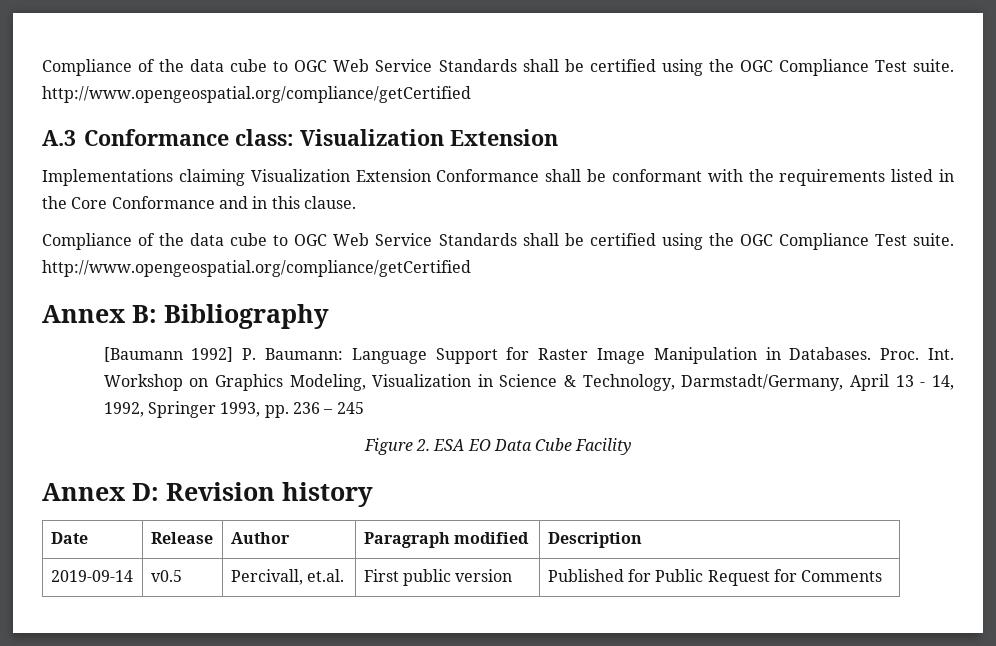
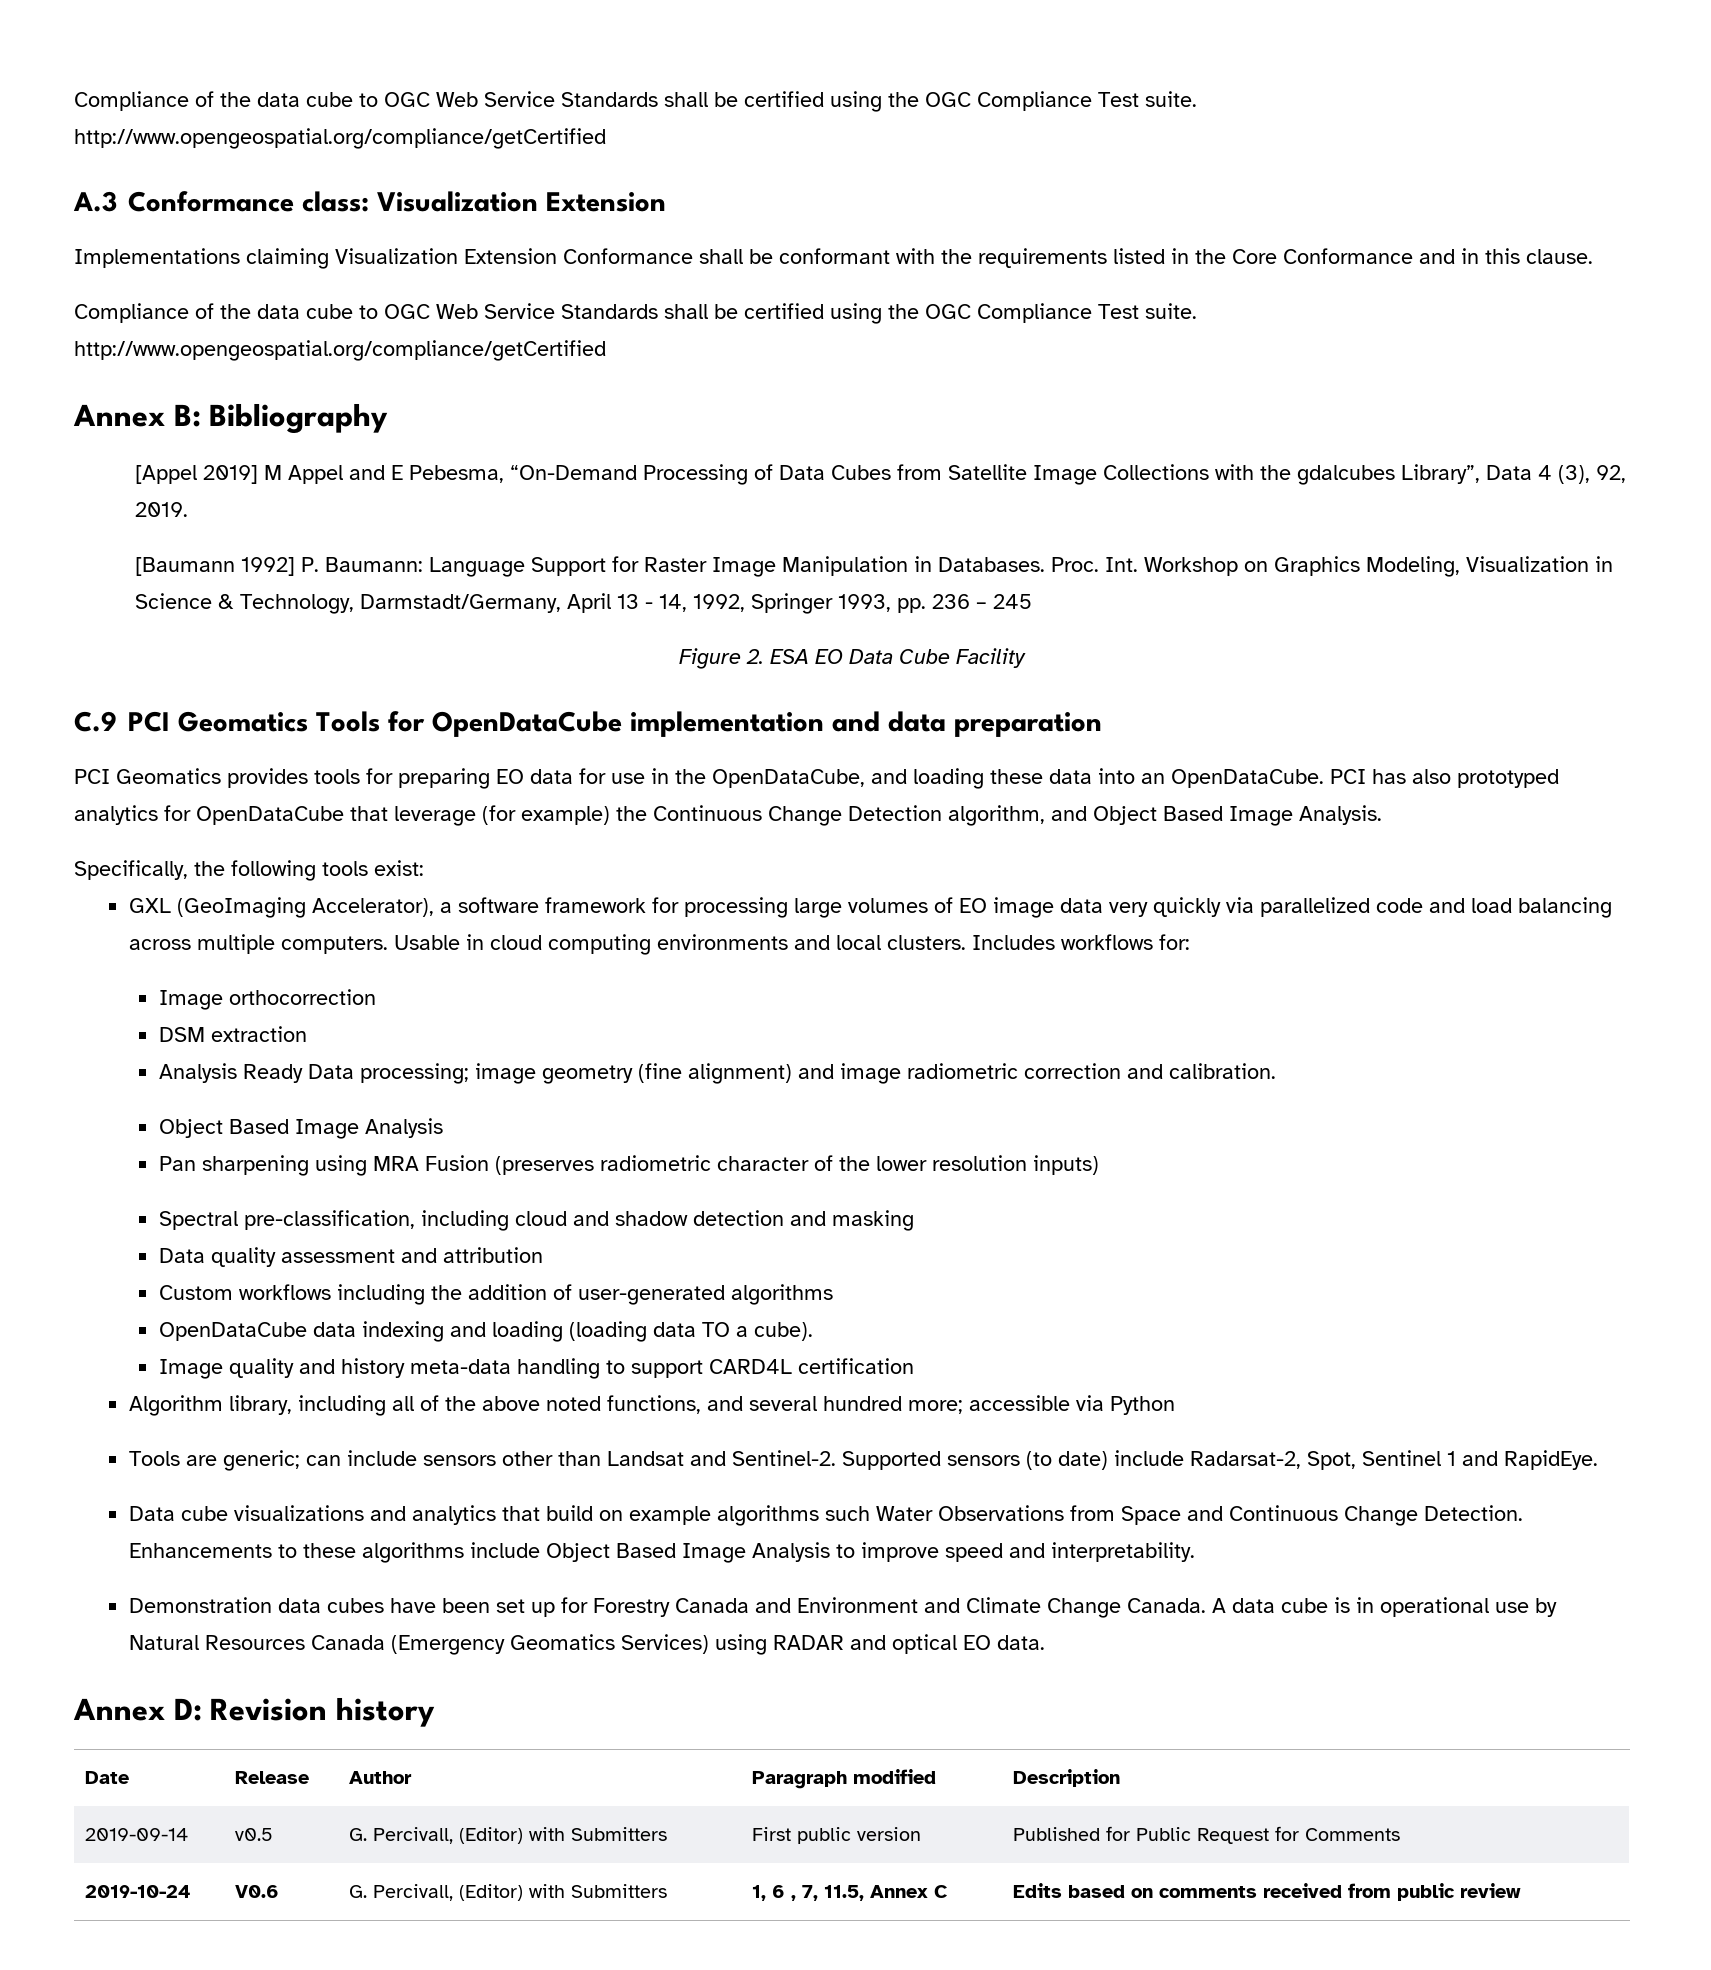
+ [Appel 2019] M Appel and E Pebesma, “On-Demand Processing of Data Cubes from Satellite Image Collections with the gdalcubes Library”, Data 4 (3), 92, 2019.
+ C.9 PCI Geomatics Tools for OpenDataCube implementation and data preparation
+ PCI Geomatics provides tools for preparing EO data for use in the OpenDataCube, and loading these data into an OpenDataCube. PCI has also prototyped analytics for OpenDataCube that leverage (for example) the Continuous Change Detection algorithm, and Object Based Image Analysis.
+ Specifically, the following tools exist:
+ GXL (GeoImaging Accelerator), a software framework for processing large volumes of EO image data very quickly via parallelized code and load balancing across multiple computers. Usable in cloud computing environments and local clusters. Includes workflows for:
+ Image orthocorrection
+ DSM extraction
+ Analysis Ready Data processing; image geometry (fine alignment) and image radiometric correction and calibration.
+ Object Based Image Analysis
+ Pan sharpening using MRA Fusion (preserves radiometric character of the lower resolution inputs)
+ Spectral pre-classification, including cloud and shadow detection and masking
+ Data quality assessment and attribution
+ Custom workflows including the addition of user-generated algorithms
+ OpenDataCube data indexing and loading (loading data TO a cube).
+ Image quality and history meta-data handling to support CARD4L certification
+ Algorithm library, including all of the above noted functions, and several hundred more; accessible via Python
+ Tools are generic; can include sensors other than Landsat and Sentinel-2. Supported sensors (to date) include Radarsat-2, Spot, Sentinel 1 and RapidEye.
+ Data cube visualizations and analytics that build on example algorithms such Water Observations from Space and Continuous Change Detection. Enhancements to these algorithms include Object Based Image Analysis to improve speed and interpretability.
+ Demonstration data cubes have been set up for Forestry Canada and Environment and Climate Change Canada. A data cube is in operational use by Natural Resources Canada (Emergency Geomatics Services) using RADAR and optical EO data.
- 2019-09-14 | v0.5 | Percivall, et.al. | First public version | Published for Public Request for Comments
+ 2019-09-14 | v0.5 | G. Percivall, (Editor) with Submitters | First public version | Published for Public Request for Comments
+ 2019-10-24 | V0.6 | G. Percivall, (Editor) with Submitters | 1, 6 , 7, 11.5, Annex C | Edits based on comments received from public review

